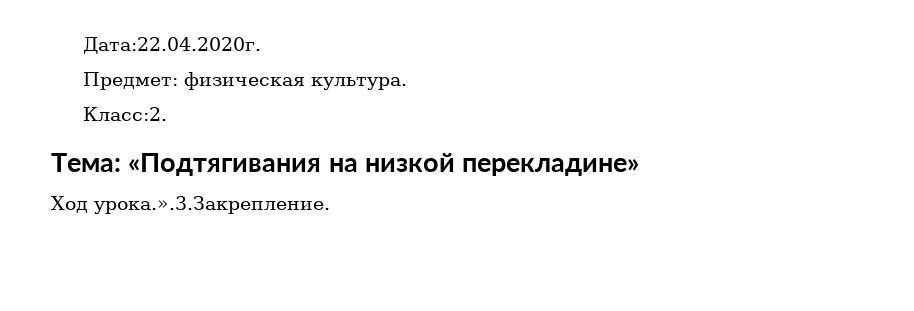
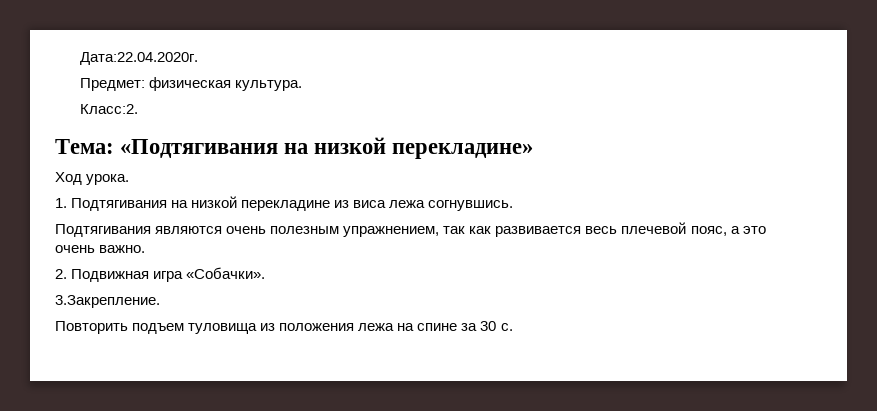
- Ход урока.».3.Закрепление.
+ Ход урока.
+ 1. Подтягивания на низкой перекладине из виса лежа согнувшись.
+ Подтягивания являются очень полезным упражнением, так как развивается весь плечевой пояс, а это очень важно.
+ 2. Подвижная игра «Собачки».
+ 3.Закрепление.
+ Повторить подъем туловища из положения лежа на спине за 30 с.

